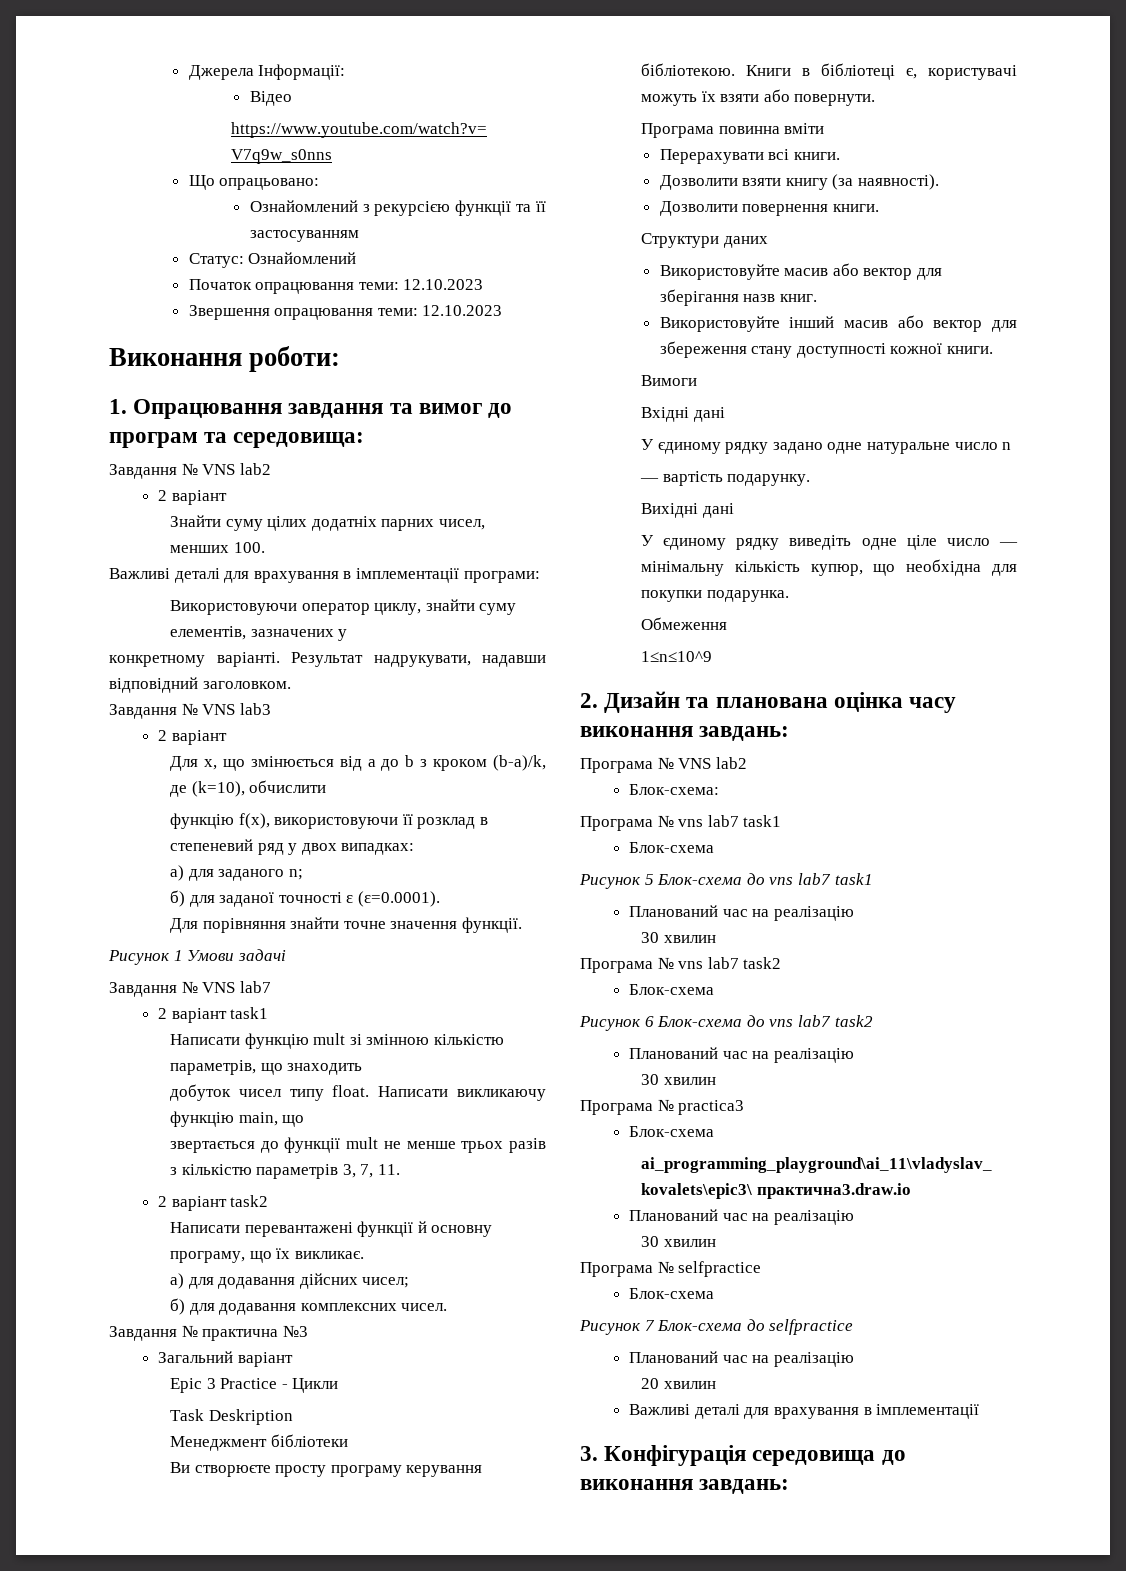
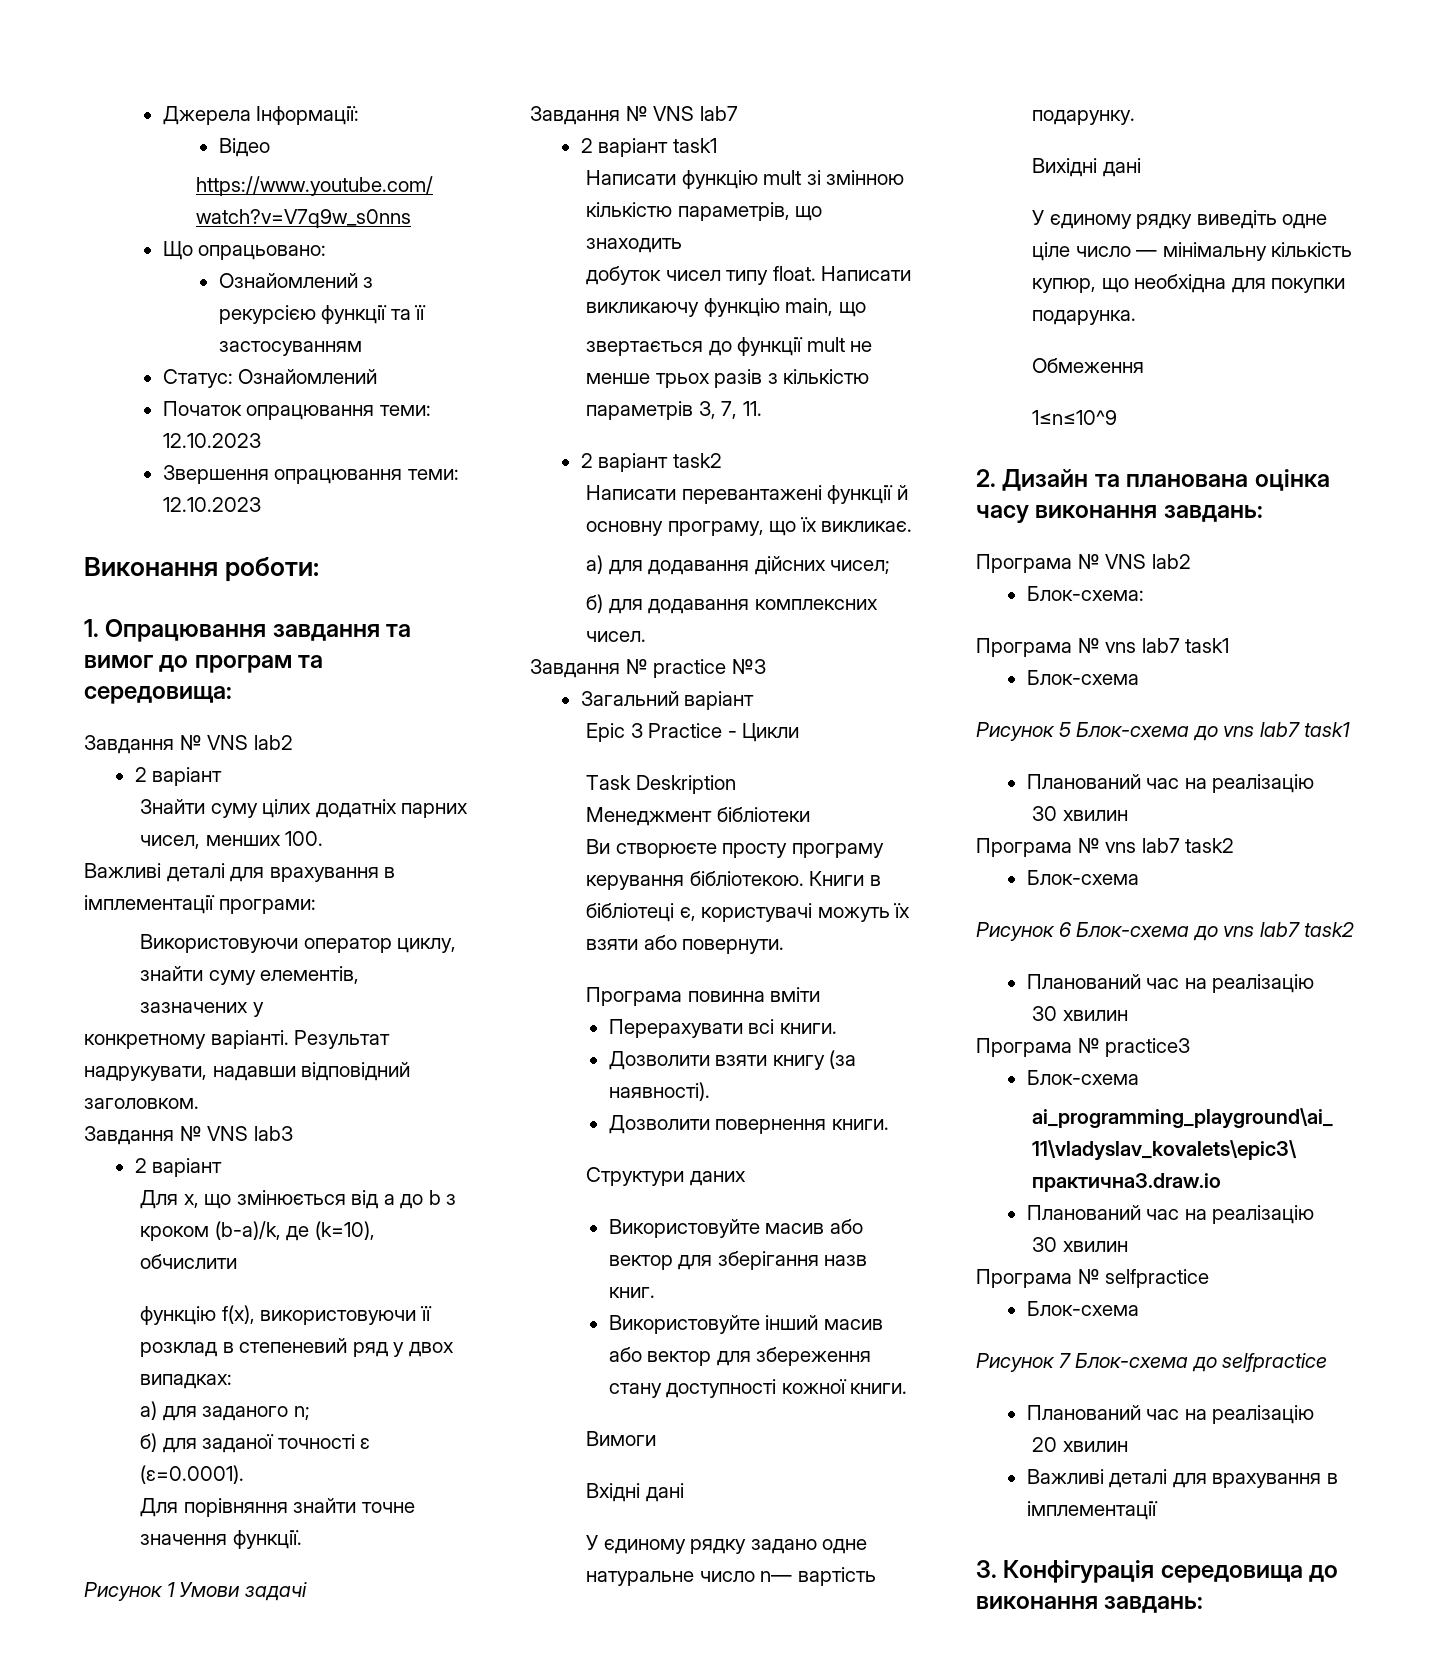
- Завдання № практична №3
+ Завдання № practice №3
- У єдиному рядку задано одне натуральне число n
- — вартість подарунку.
+ У єдиному рядку задано одне натуральне число n— вартість подарунку.
- Програма № practica3
+ Програма № practice3

